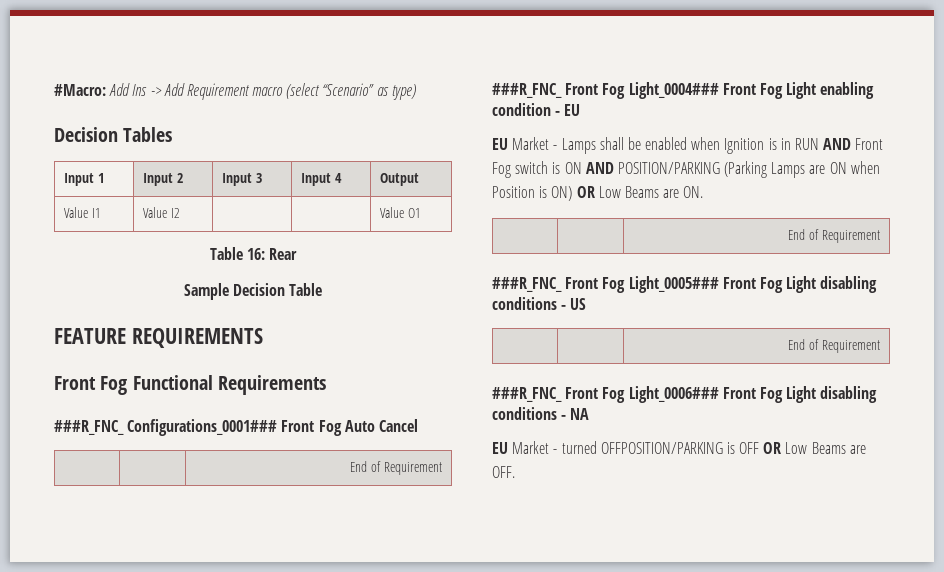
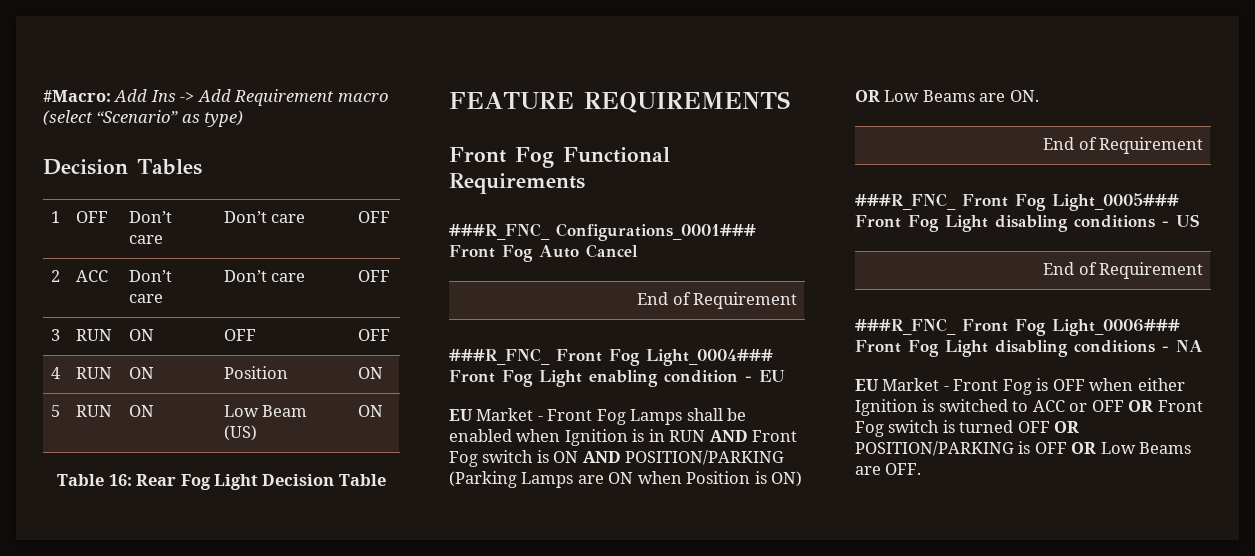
- Input 1 | Input 2 | Input 3 | Input 4 | Output
- Value I1 | Value I2 | | | Value O1
+ 1 | OFF | Don’t care | Don’t care | OFF
+ 2 | ACC | Don’t care | Don’t care | OFF
+ 3 | RUN | ON | OFF | OFF
+ 4 | RUN | ON | Position | ON
+ 5 | RUN | ON | Low Beam (US) | ON
- Table 16: Rear
- Sample Decision Table
+ Table 16: Rear Fog Light Decision Table
- EU Market - Lamps shall be enabled when Ignition is in RUN AND Front Fog switch is ON AND POSITION/PARKING (Parking Lamps are ON when Position is ON) OR Low Beams are ON.
+ EU Market - Front Fog Lamps shall be enabled when Ignition is in RUN AND Front Fog switch is ON AND POSITION/PARKING (Parking Lamps are ON when Position is ON) OR Low Beams are ON.
- EU Market - turned OFFPOSITION/PARKING is OFF OR Low Beams are OFF.
+ EU Market - Front Fog is OFF when either Ignition is switched to ACC or OFF OR Front Fog switch is turned OFF OR POSITION/PARKING is OFF OR Low Beams are OFF.

